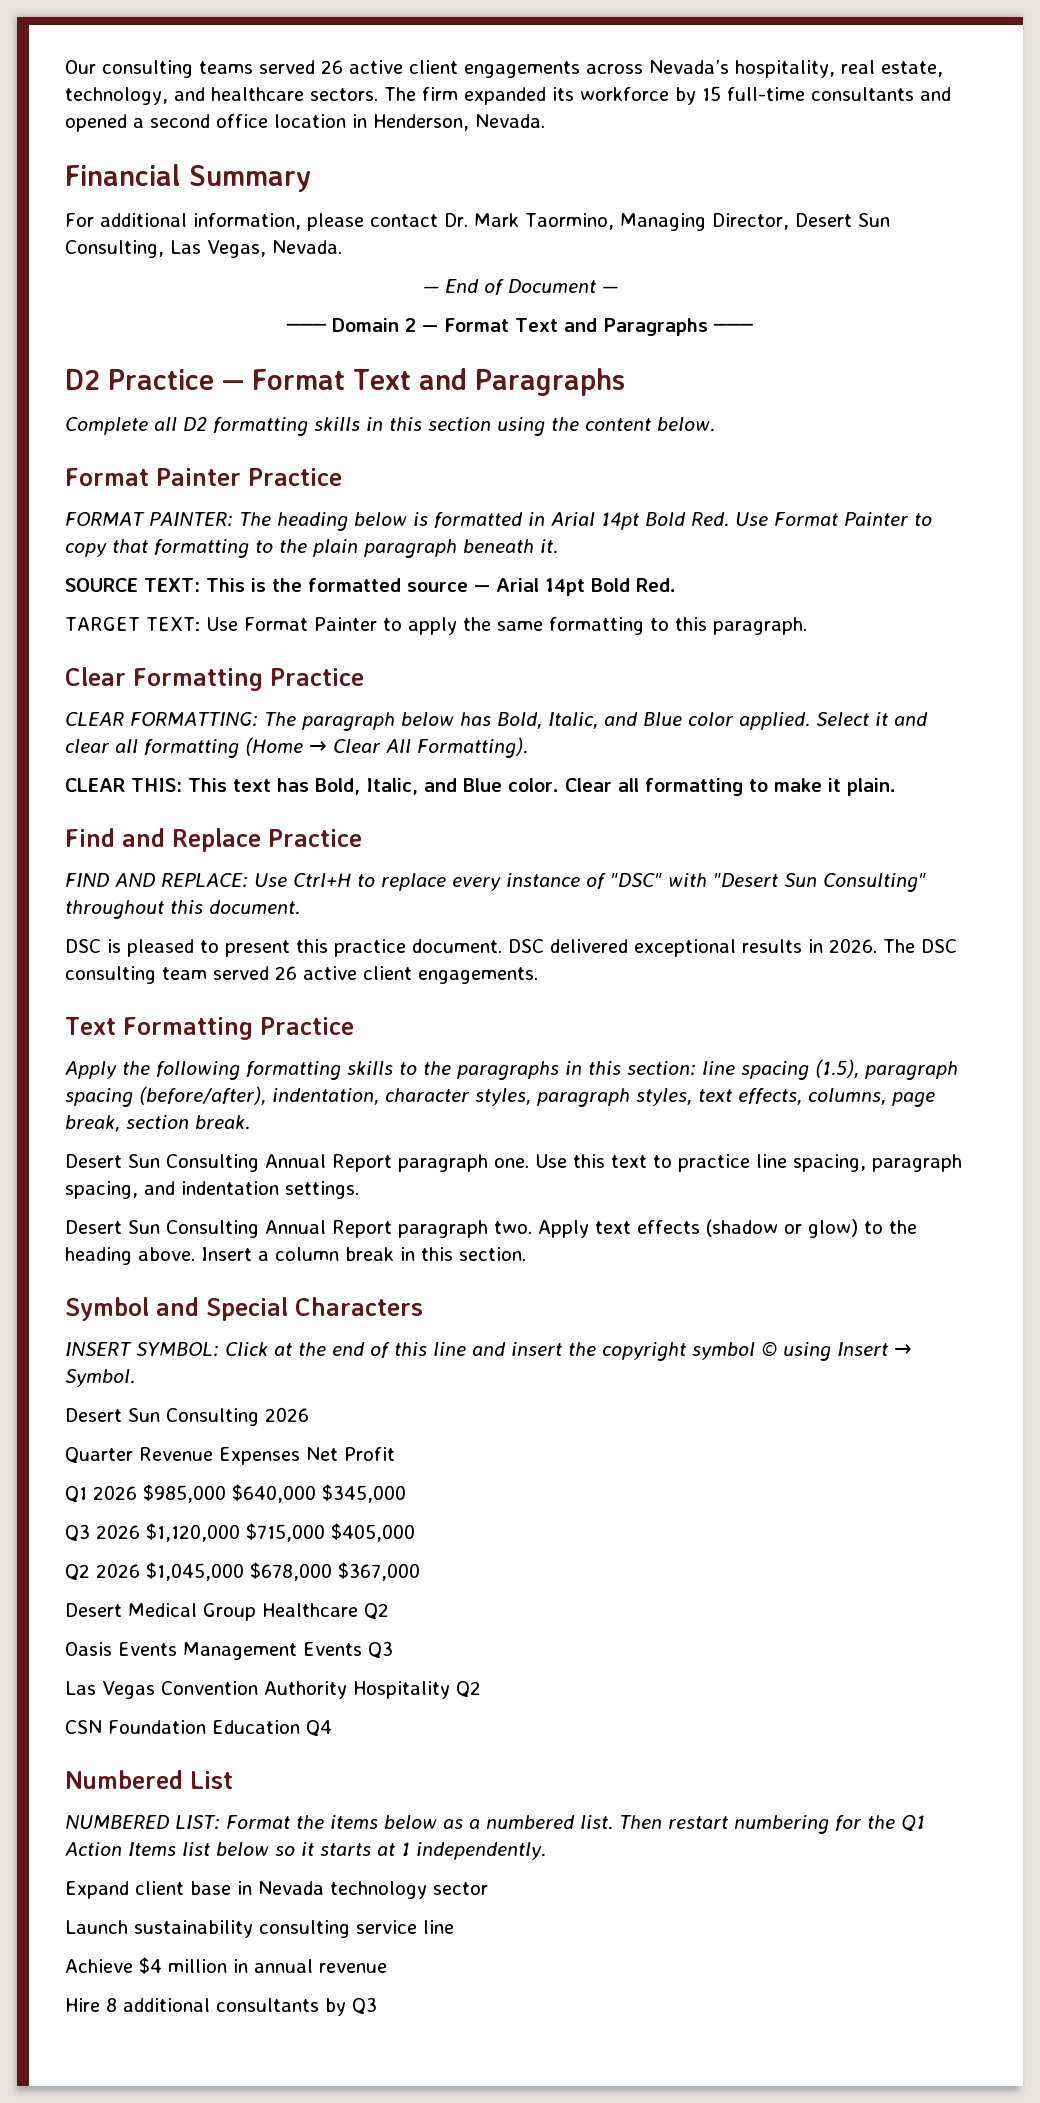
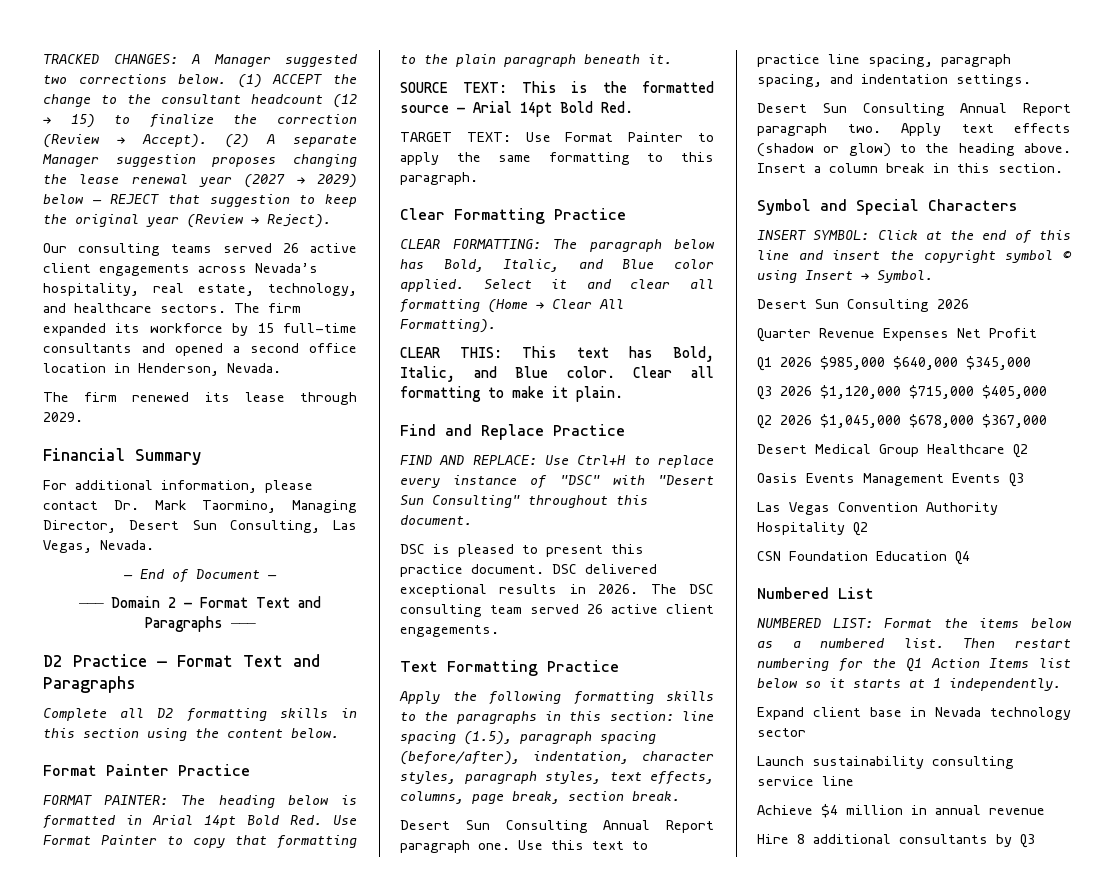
+ TRACKED CHANGES: A Manager suggested two corrections below. (1) ACCEPT the change to the consultant headcount (12 → 15) to finalize the correction (Review → Accept). (2) A separate Manager suggestion proposes changing the lease renewal year (2027 → 2029) below — REJECT that suggestion to keep the original year (Review → Reject).
+ The firm renewed its lease through 2029.

